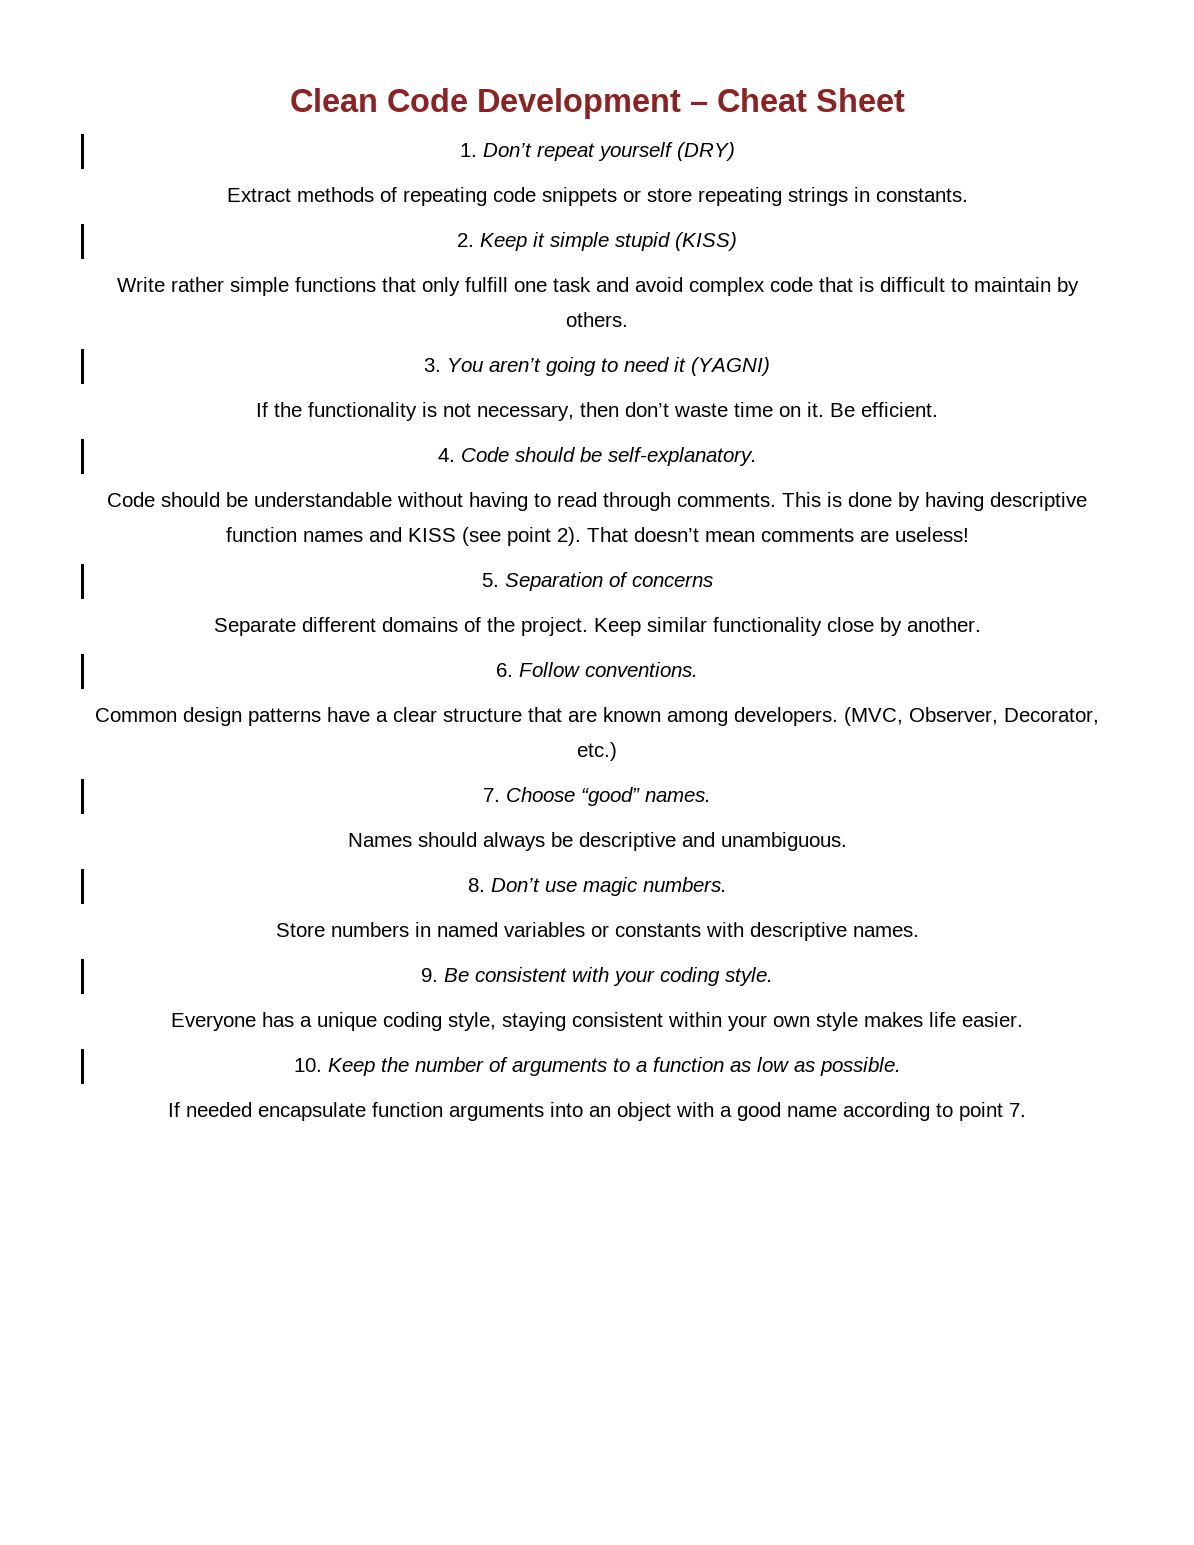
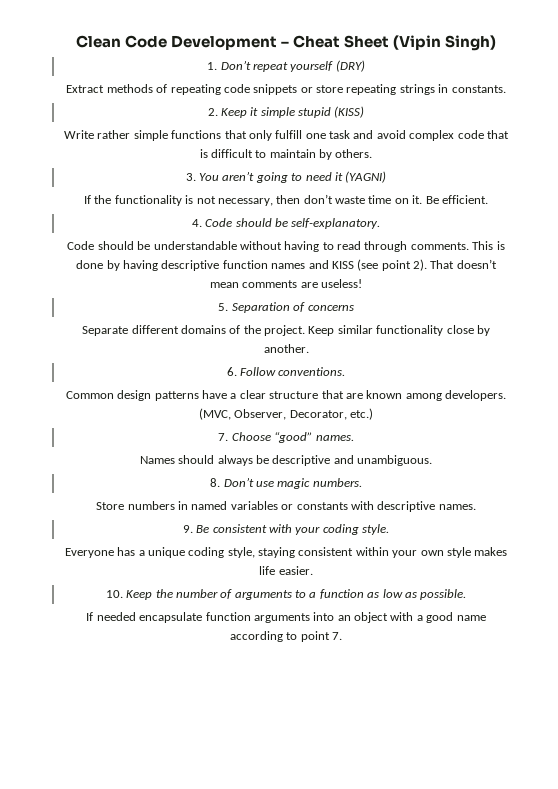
- Clean Code Development – Cheat Sheet
+ Clean Code Development – Cheat Sheet (Vipin Singh)

